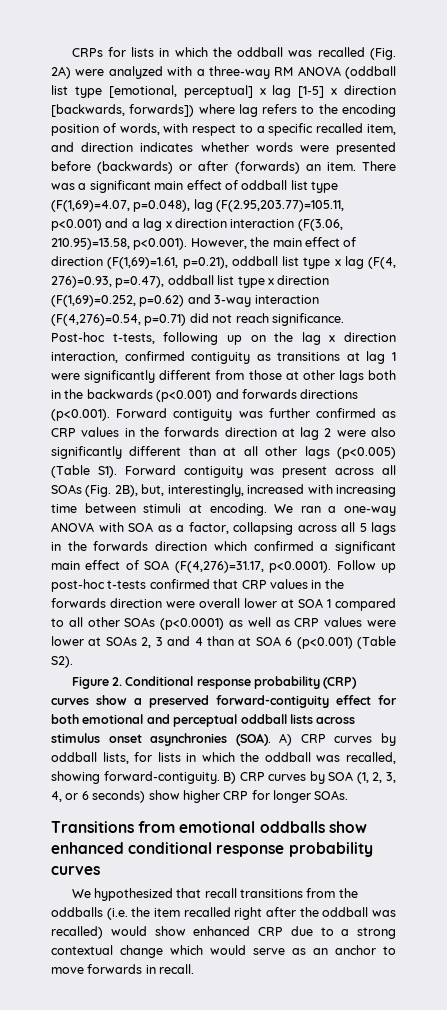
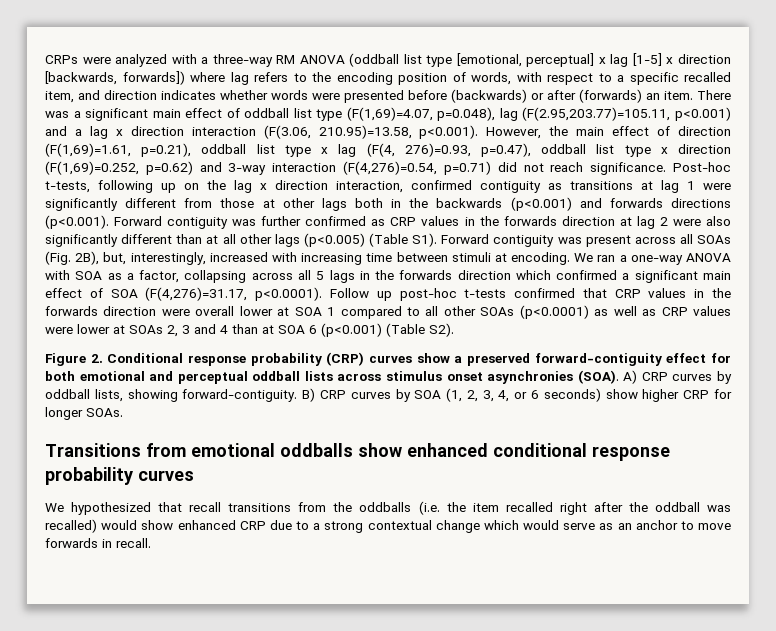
- CRPs for lists in which the oddball was recalled (Fig. 2A) were analyzed with a three-way RM ANOVA (oddball list type [emotional, perceptual] x lag [1-5] x direction [backwards, forwards]) where lag refers to the encoding position of words, with respect to a specific recalled item, and direction indicates whether words were presented before (backwards) or after (forwards) an item.
+ CRPs were analyzed with a three-way RM ANOVA (oddball list type [emotional, perceptual] x lag [1-5] x direction [backwards, forwards]) where lag refers to the encoding position of words, with respect to a specific recalled item, and direction indicates whether words were presented before (backwards) or after (forwards) an item.
- A) CRP curves by oddball lists, for lists in which the oddball was recalled, showing forward-contiguity.
+ A) CRP curves by oddball lists, showing forward-contiguity.

